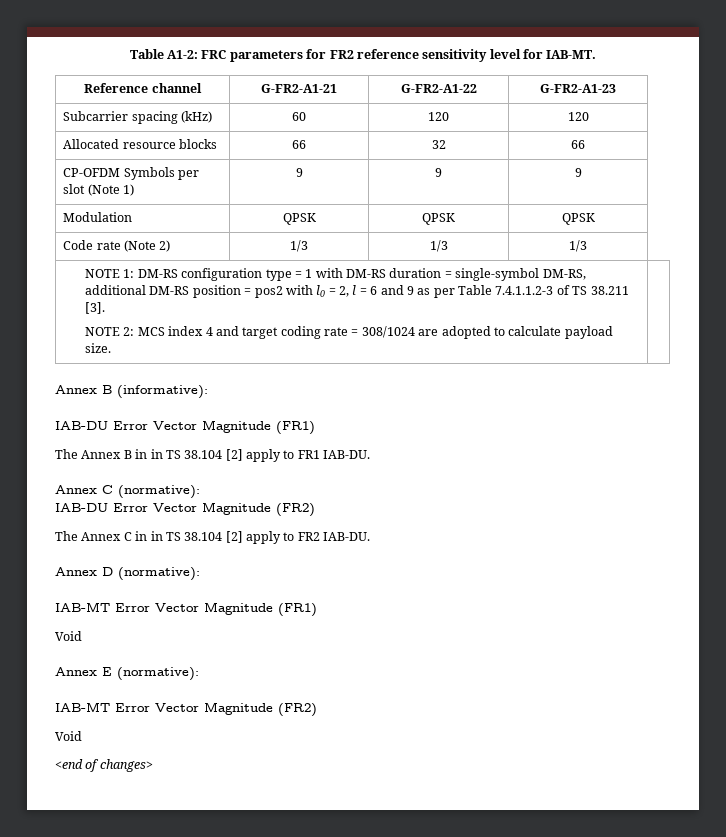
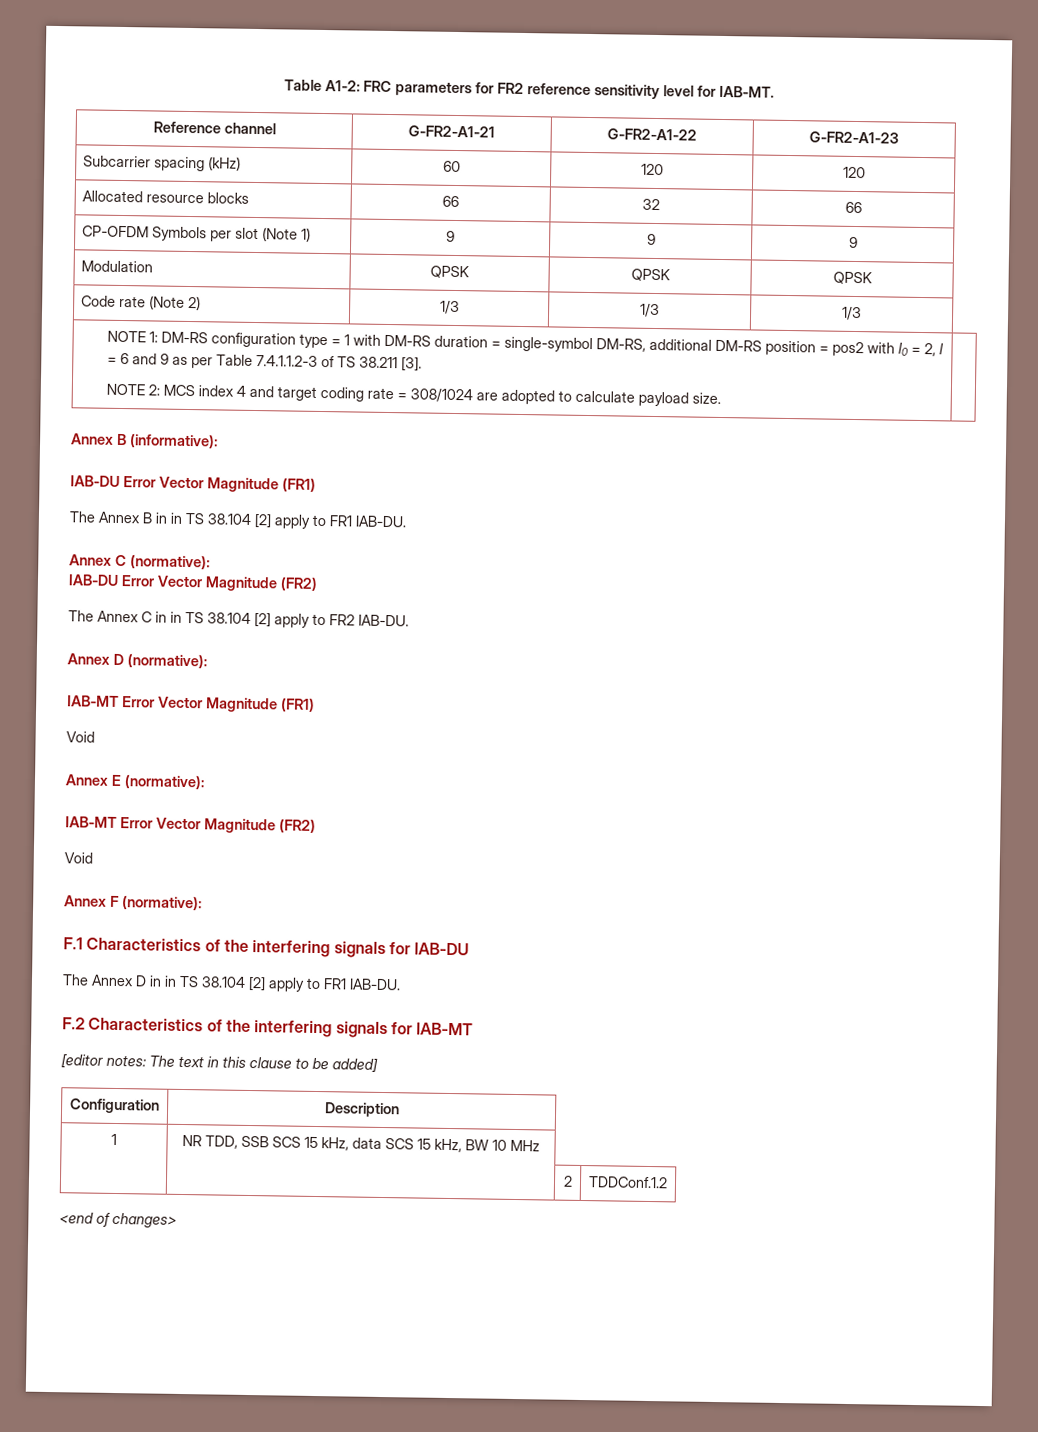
+ Annex F (normative):
+ F.1 Characteristics of the interfering signals for IAB-DU
+ The Annex D in in TS 38.104 [2] apply to FR1 IAB-DU.
+ F.2 Characteristics of the interfering signals for IAB-MT
+ [editor notes: The text in this clause to be added]
+ Configuration | Description
+ 1 | NR TDD, SSB SCS 15 kHz, data SCS 15 kHz, BW 10 MHz
+ | | 2 | TDDConf.1.2

